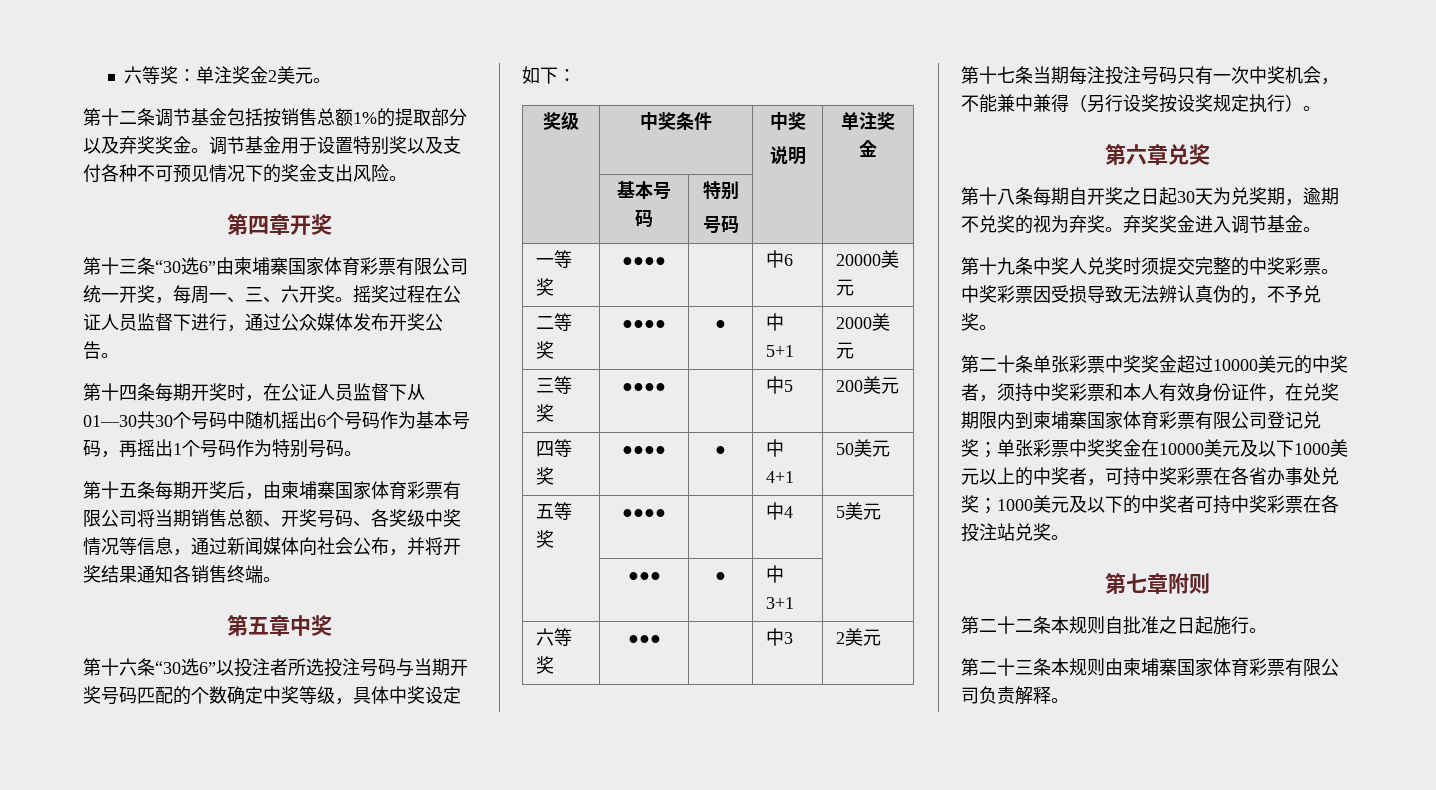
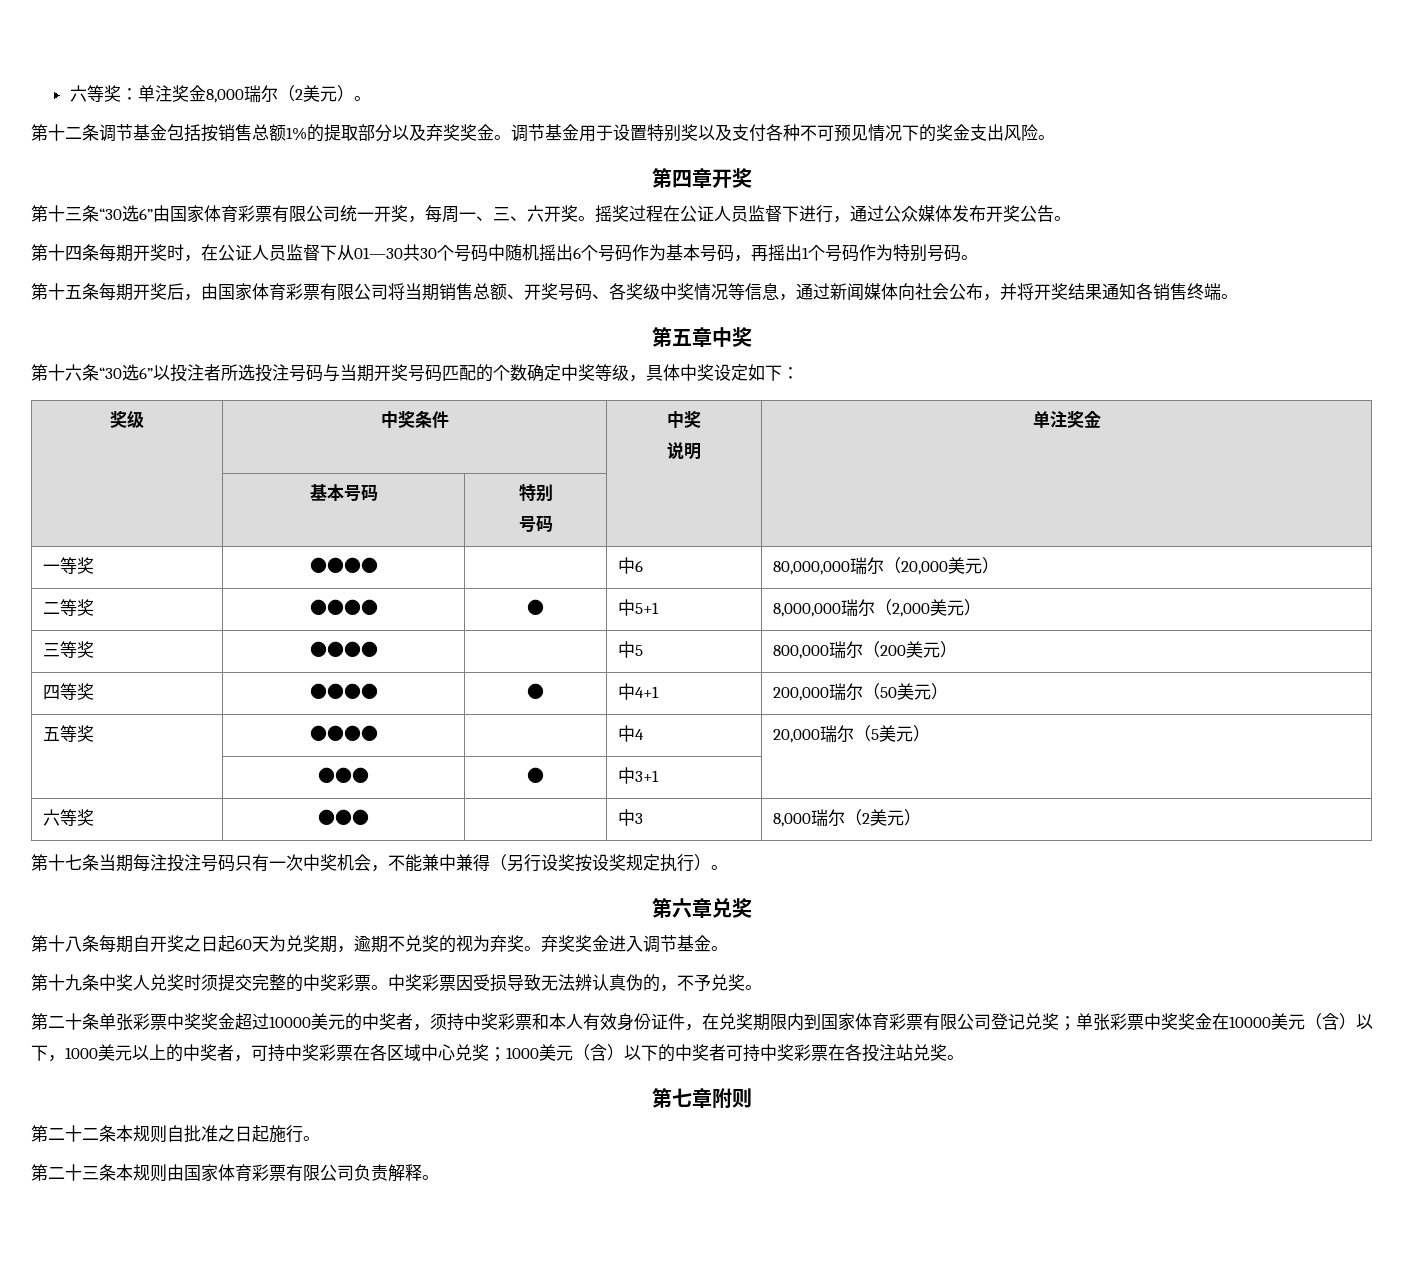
- 六等奖：单注奖金2美元。
+ 六等奖：单注奖金8,000瑞尔（2美元）。
- 第十三条“30选6”由柬埔寨国家体育彩票有限公司统一开奖，每周一、三、六开奖。
+ 第十三条“30选6”由国家体育彩票有限公司统一开奖，每周一、三、六开奖。
- 第十五条每期开奖后，由柬埔寨国家体育彩票有限公司将当期销售总额、开奖号码、各奖级中奖情况等信息，通过新闻媒体向社会公布，并将开奖结果通知各销售终端。
+ 第十五条每期开奖后，由国家体育彩票有限公司将当期销售总额、开奖号码、各奖级中奖情况等信息，通过新闻媒体向社会公布，并将开奖结果通知各销售终端。
- 一等奖 | ●●●● | | 中6 | 20000美元
+ 一等奖 | ●●●● | | 中6 | 80,000,000瑞尔（20,000美元）
- 二等奖 | ●●●● | ● | 中5+1 | 2000美元
+ 二等奖 | ●●●● | ● | 中5+1 | 8,000,000瑞尔（2,000美元）
- 三等奖 | ●●●● | | 中5 | 200美元
+ 三等奖 | ●●●● | | 中5 | 800,000瑞尔（200美元）
- 四等奖 | ●●●● | ● | 中4+1 | 50美元
+ 四等奖 | ●●●● | ● | 中4+1 | 200,000瑞尔（50美元）
- 五等奖 | ●●●● | | 中4 | 5美元
+ 五等奖 | ●●●● | | 中4 | 20,000瑞尔（5美元）
- 六等奖 | ●●● | | 中3 | 2美元
+ 六等奖 | ●●● | | 中3 | 8,000瑞尔（2美元）
- 第十八条每期自开奖之日起30天为兑奖期，逾期不兑奖的视为弃奖。
+ 第十八条每期自开奖之日起60天为兑奖期，逾期不兑奖的视为弃奖。
- 第二十条单张彩票中奖奖金超过10000美元的中奖者，须持中奖彩票和本人有效身份证件，在兑奖期限内到柬埔寨国家体育彩票有限公司登记兑奖；单张彩票中奖奖金在10000美元及以下1000美元以上的中奖者，可持中奖彩票在各省办事处兑奖；1000美元及以下的中奖者可持中奖彩票在各投注站兑奖。
+ 第二十条单张彩票中奖奖金超过10000美元的中奖者，须持中奖彩票和本人有效身份证件，在兑奖期限内到国家体育彩票有限公司登记兑奖；单张彩票中奖奖金在10000美元（含）以下，1000美元以上的中奖者，可持中奖彩票在各区域中心兑奖；1000美元（含）以下的中奖者可持中奖彩票在各投注站兑奖。
- 第二十三条本规则由柬埔寨国家体育彩票有限公司负责解释。
+ 第二十三条本规则由国家体育彩票有限公司负责解释。

